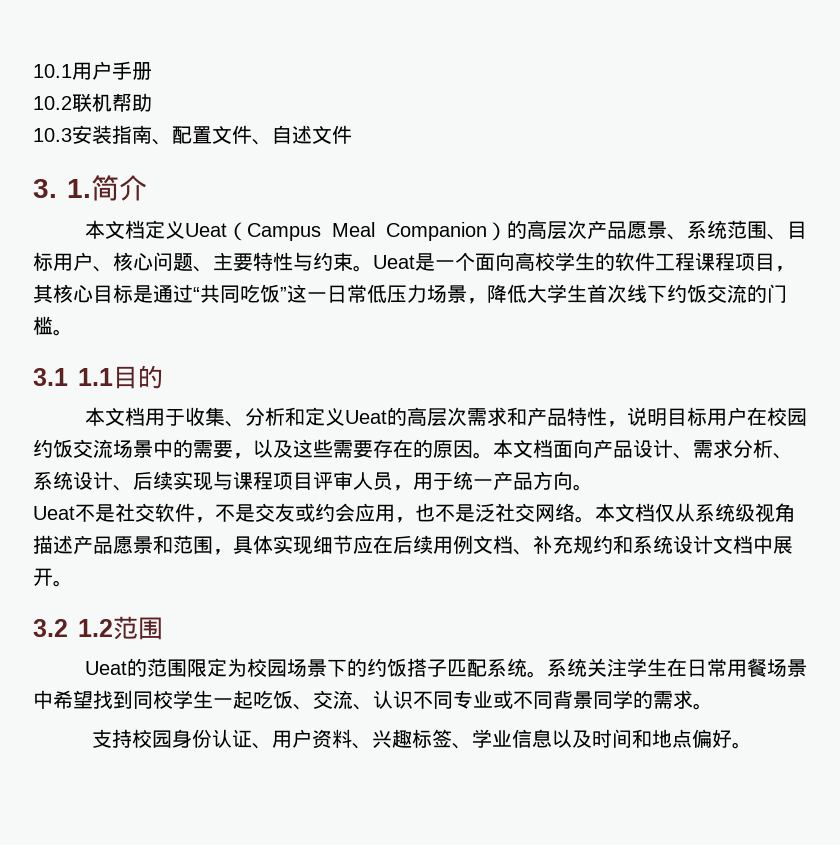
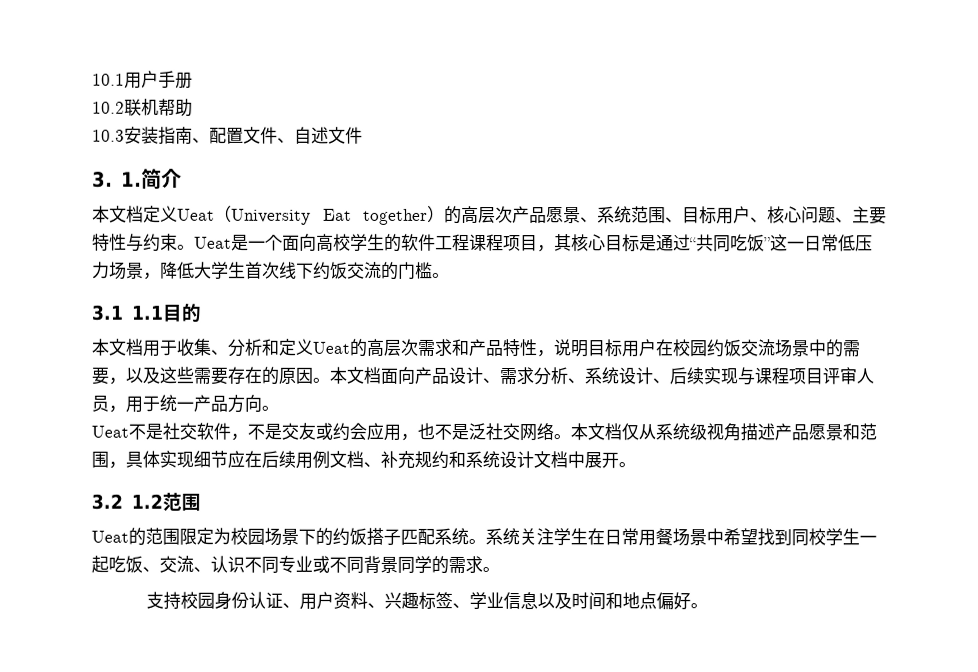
- 本文档定义Ueat（Campus Meal Companion）的高层次产品愿景、系统范围、目标用户、核心问题、主要特性与约束。
+ 本文档定义Ueat（University Eat together）的高层次产品愿景、系统范围、目标用户、核心问题、主要特性与约束。

